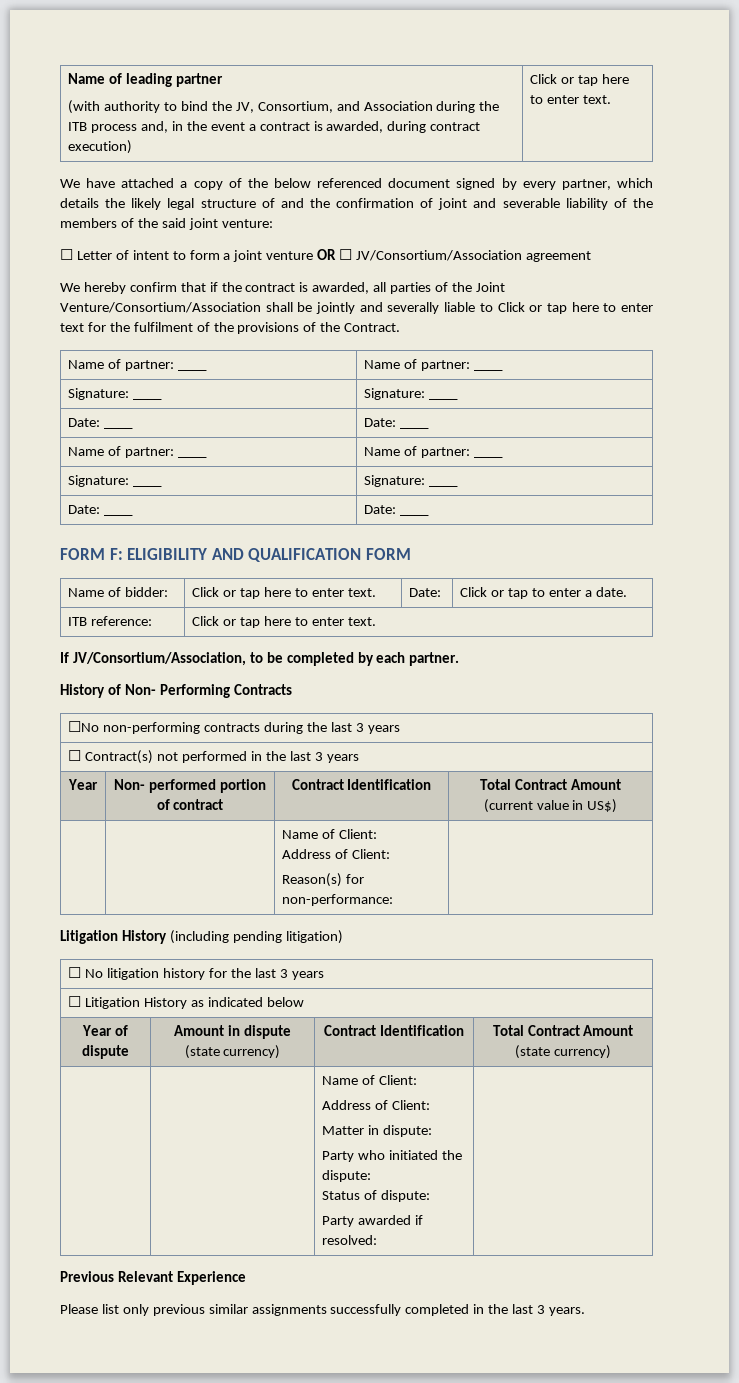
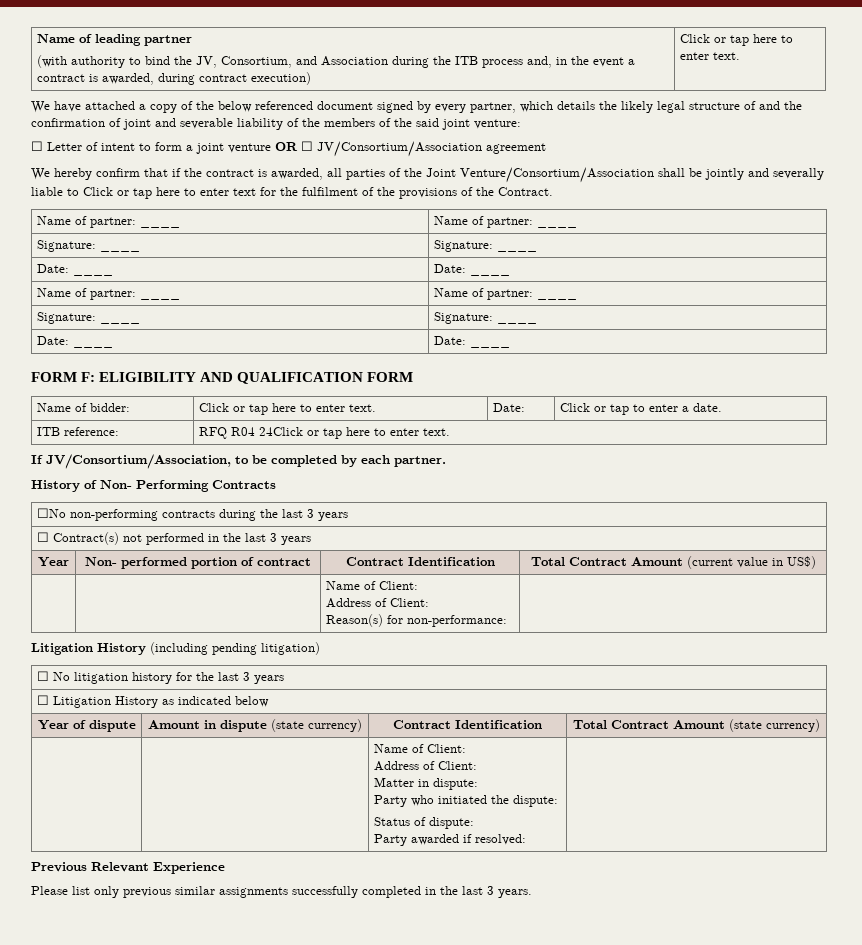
- ITB reference: | Click or tap here to enter text.
+ ITB reference: | RFQ R04 24Click or tap here to enter text.

